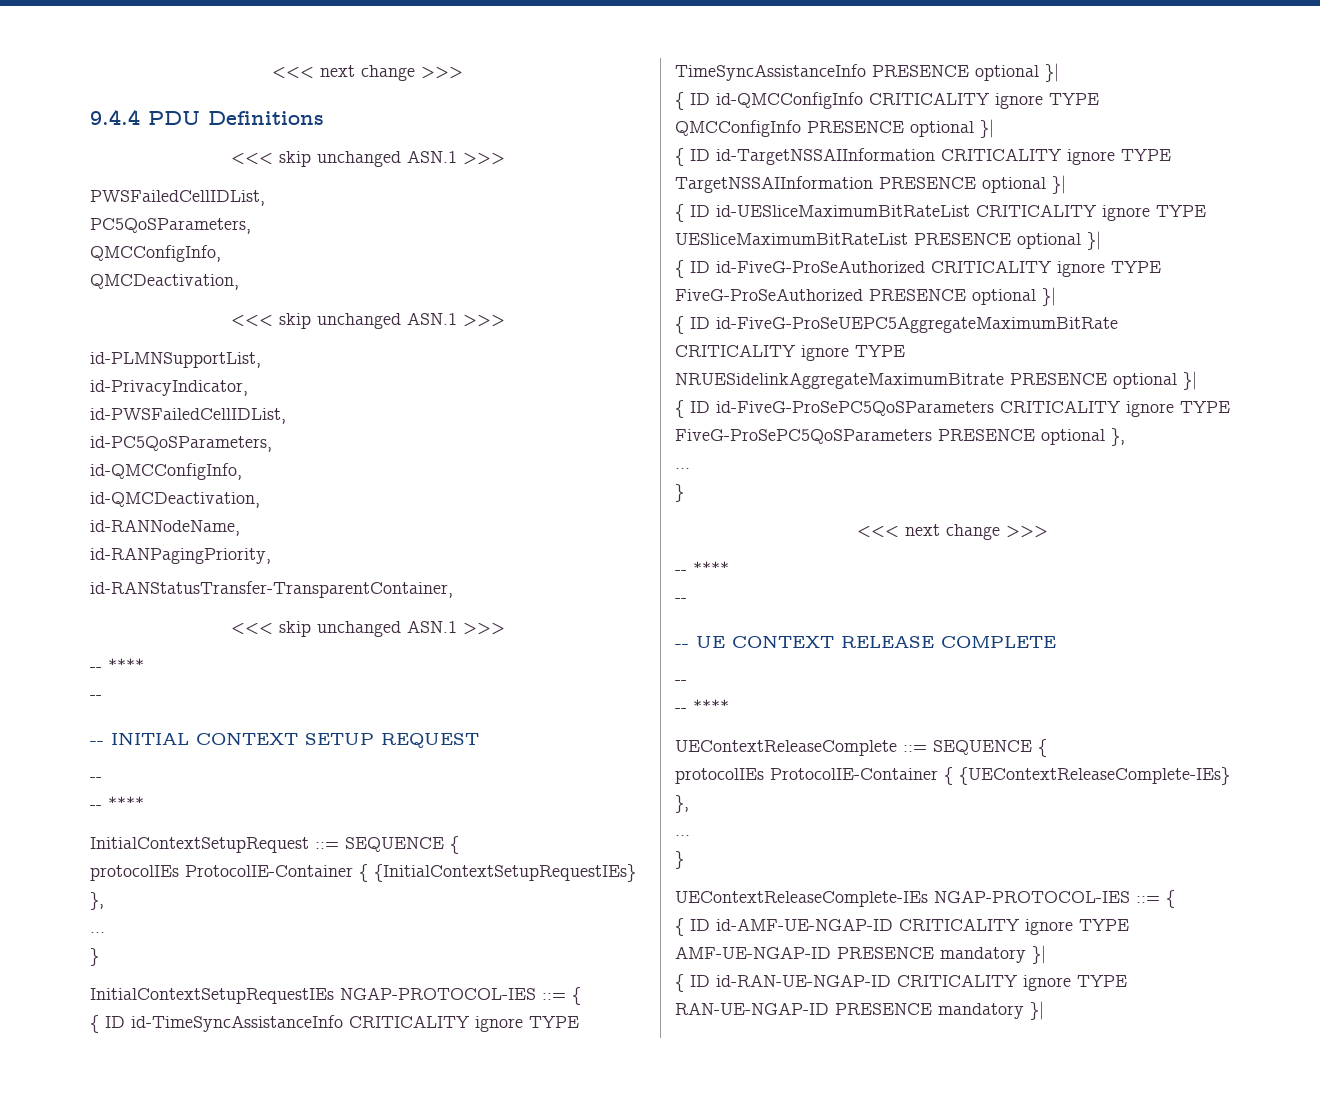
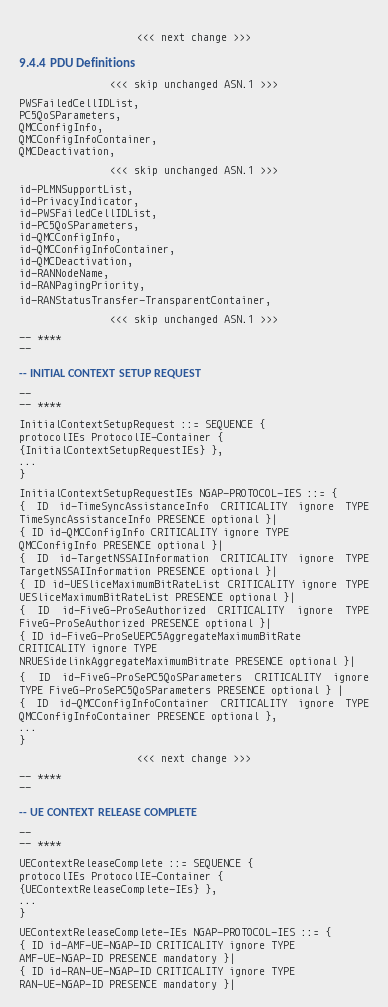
+ QMCConfigInfoContainer,
+ id-QMCConfigInfoContainer,
- { ID id-FiveG-ProSePC5QoSParameters CRITICALITY ignore TYPE FiveG-ProSePC5QoSParameters PRESENCE optional },
+ { ID id-FiveG-ProSePC5QoSParameters CRITICALITY ignore TYPE FiveG-ProSePC5QoSParameters PRESENCE optional } |
+ { ID id-QMCConfigInfoContainer CRITICALITY ignore TYPE QMCConfigInfoContainer PRESENCE optional },

